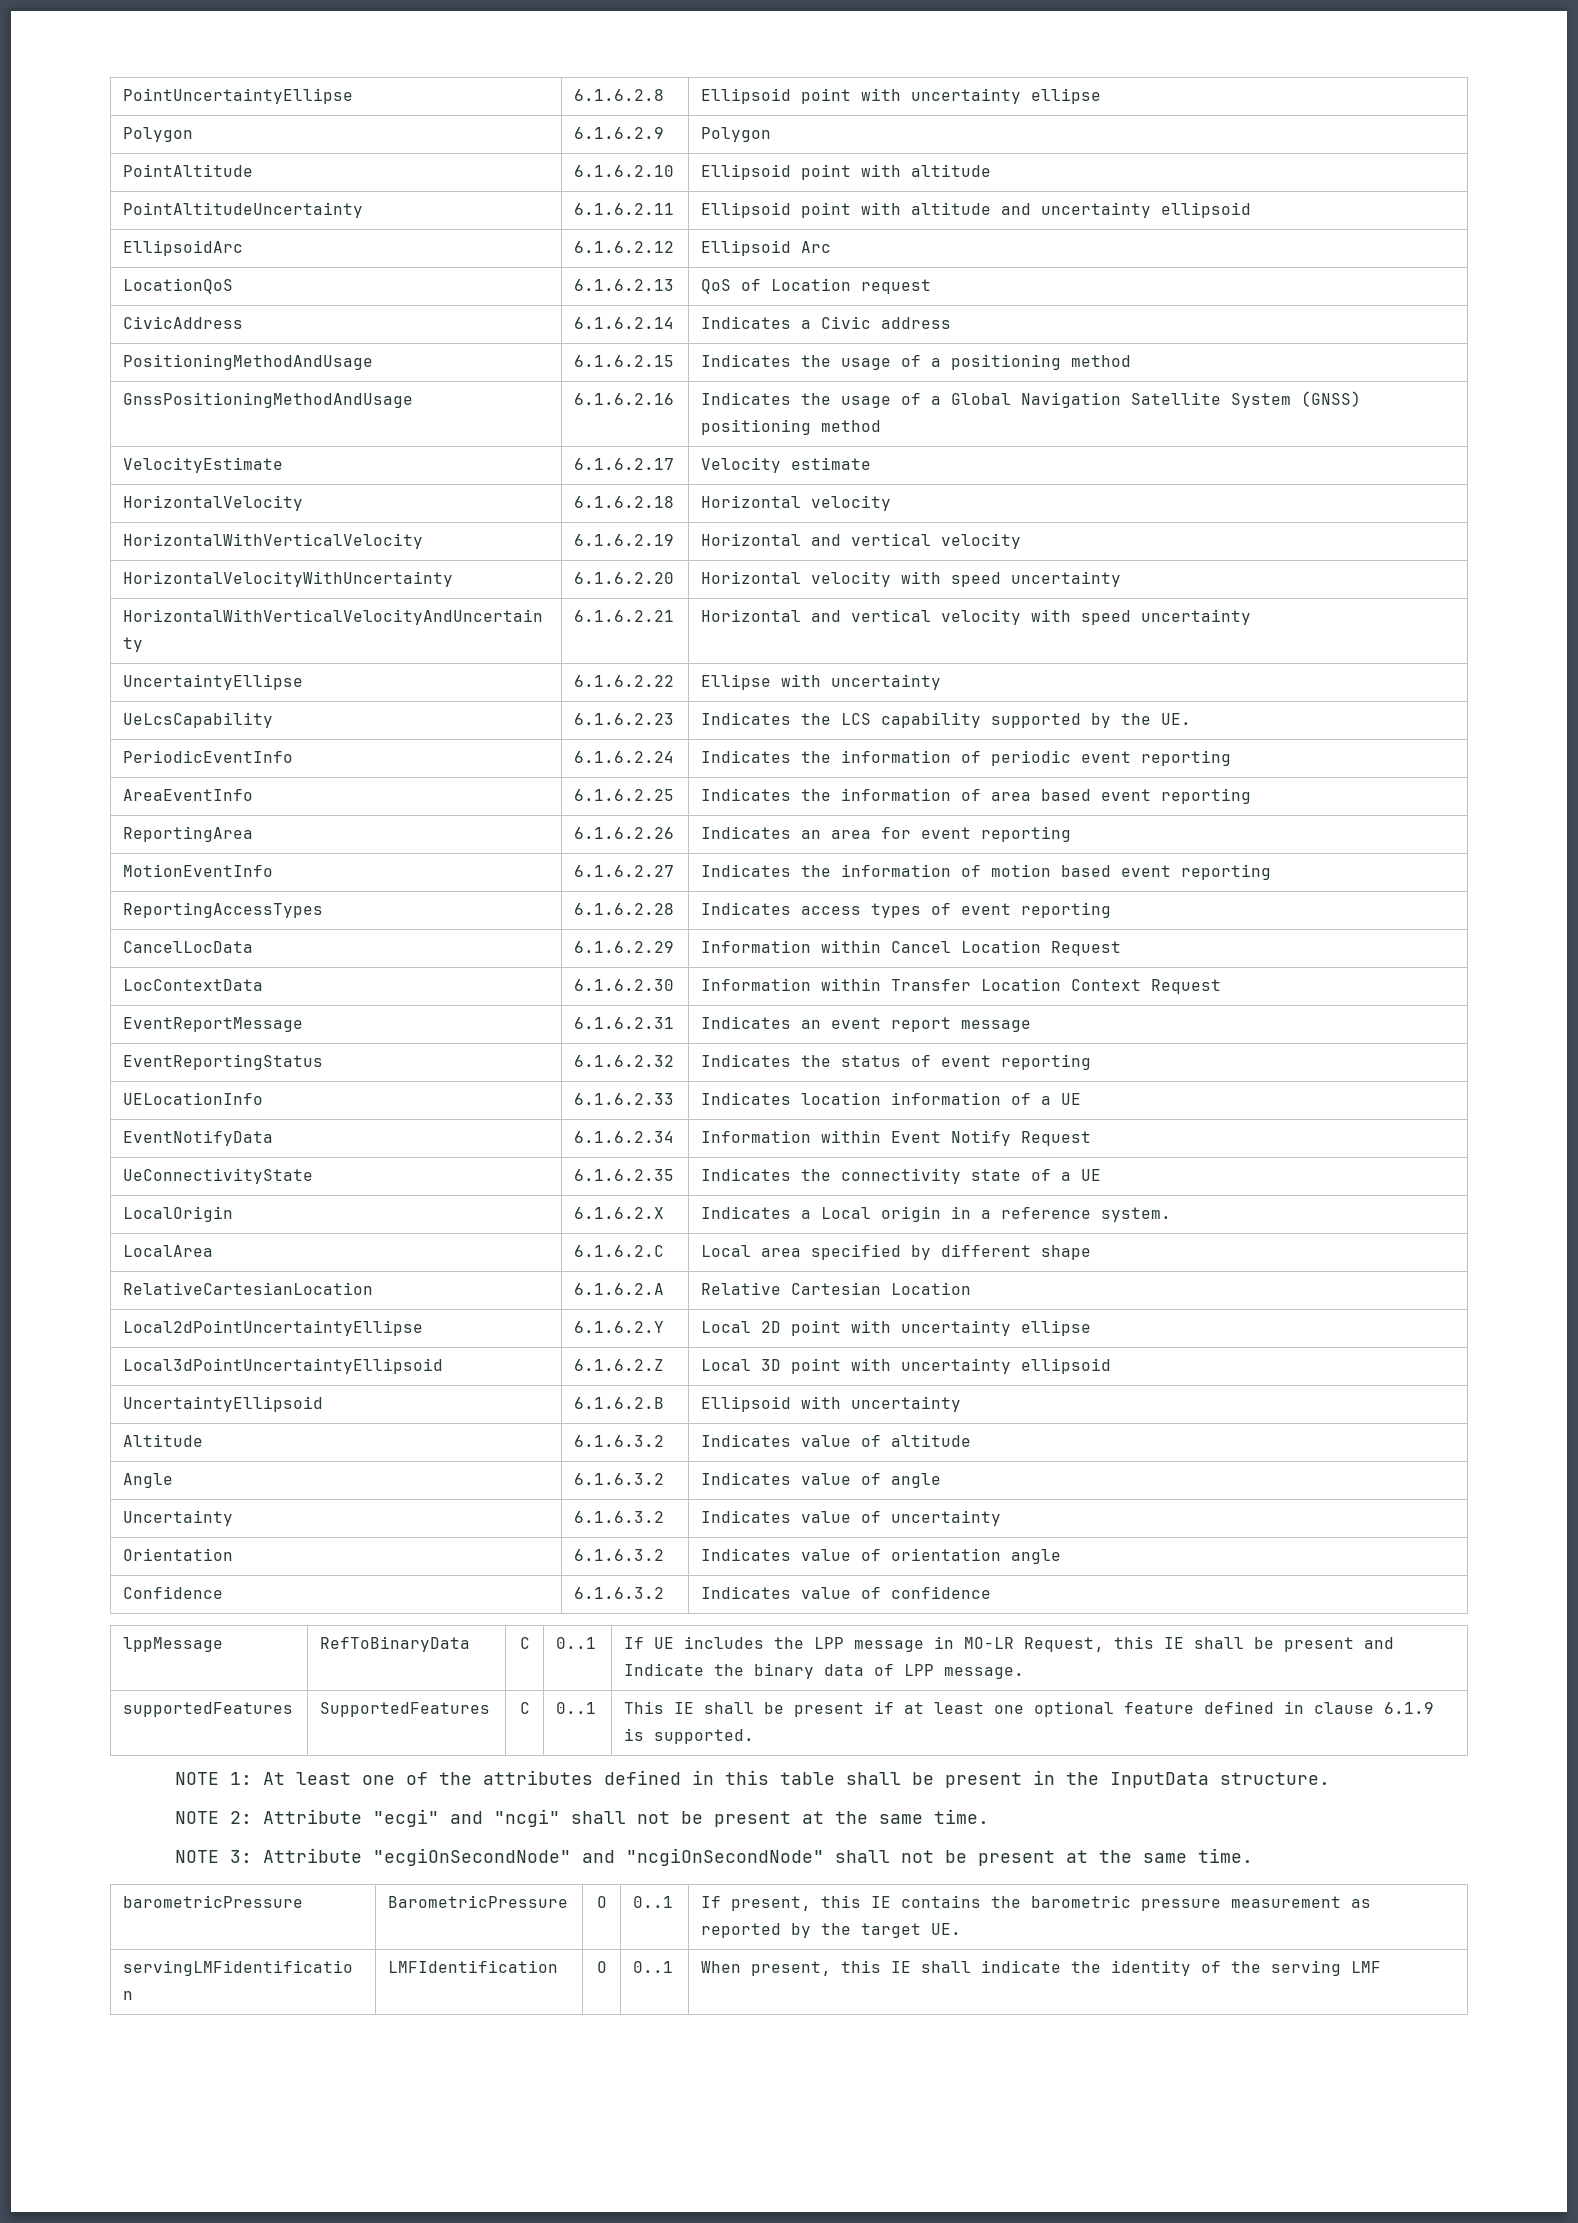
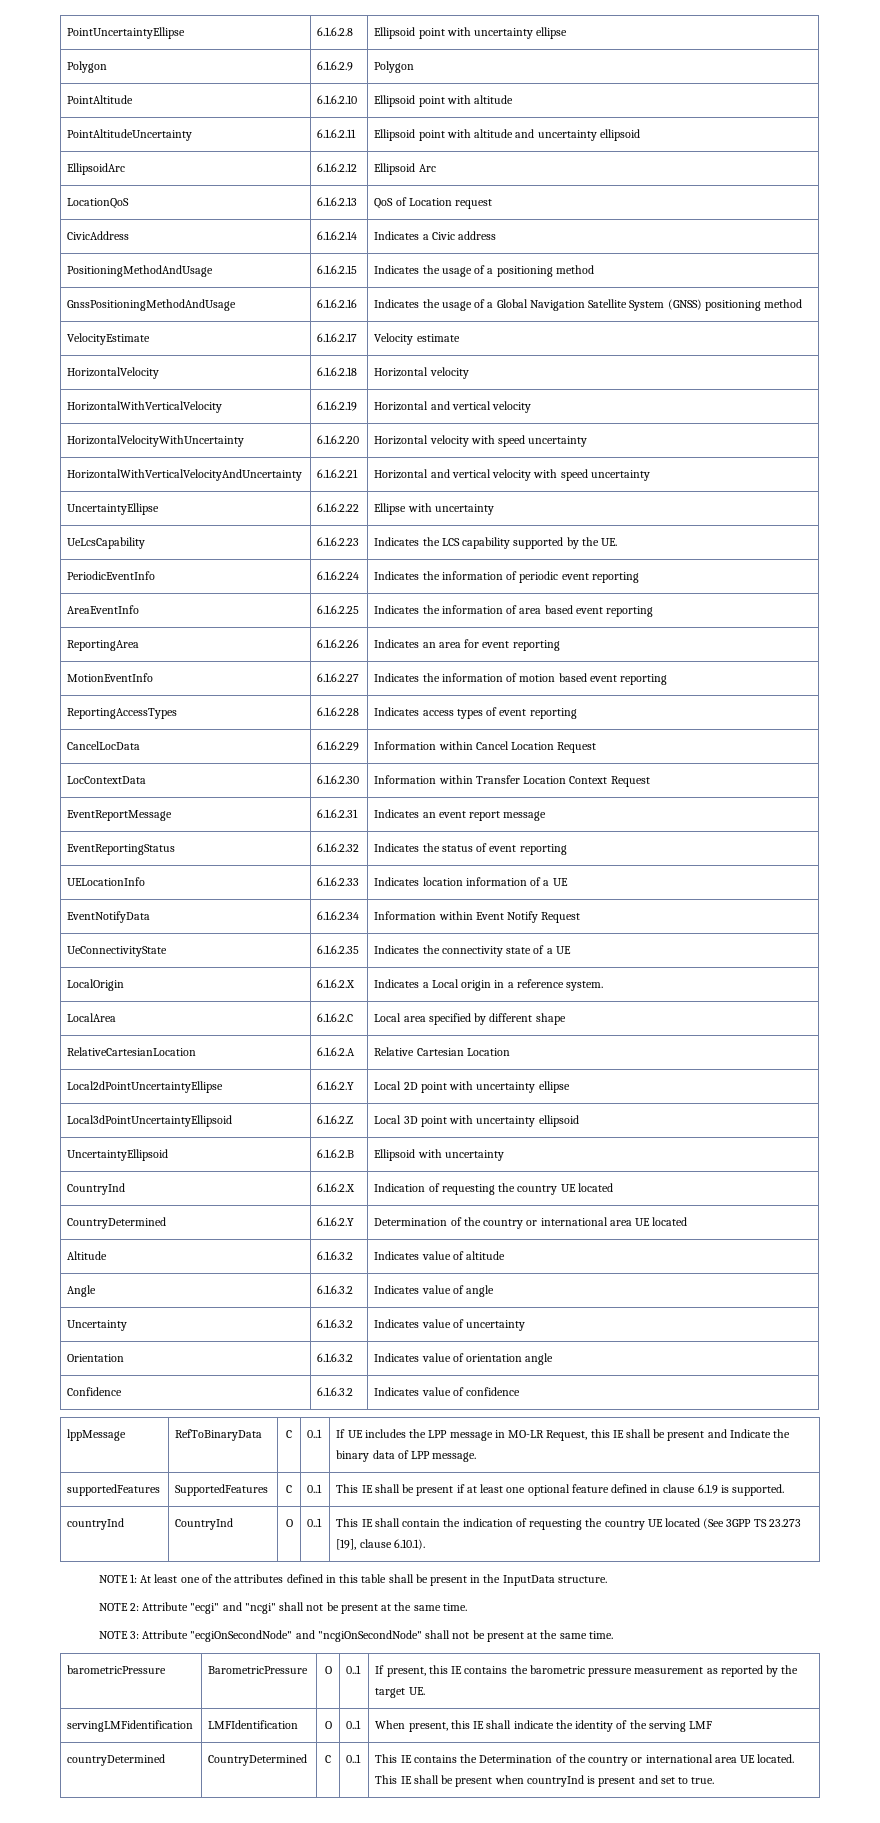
+ CountryInd | 6.1.6.2.X | Indication of requesting the country UE located
+ CountryDetermined | 6.1.6.2.Y | Determination of the country or international area UE located
+ countryInd | CountryInd | O | 0..1 | This IE shall contain the indication of requesting the country UE located (See 3GPP TS 23.273 [19], clause 6.10.1).
+ countryDetermined | CountryDetermined | C | 0..1 | This IE contains the Determination of the country or international area UE located. This IE shall be present when countryInd is present and set to true.

